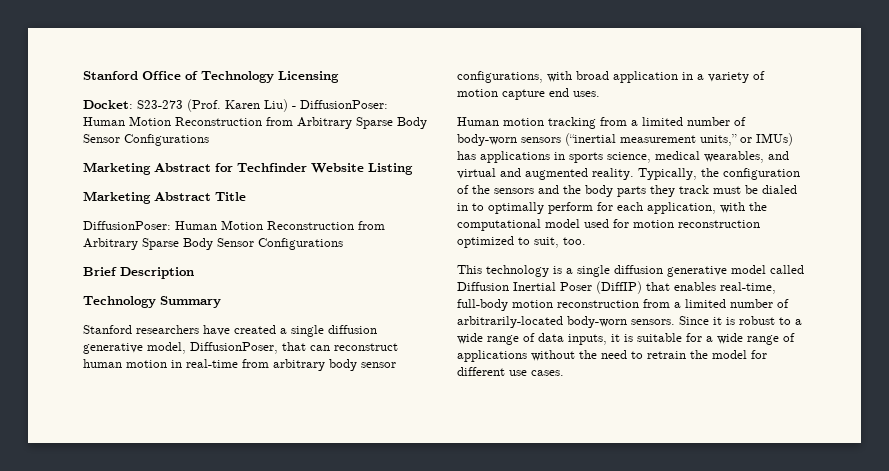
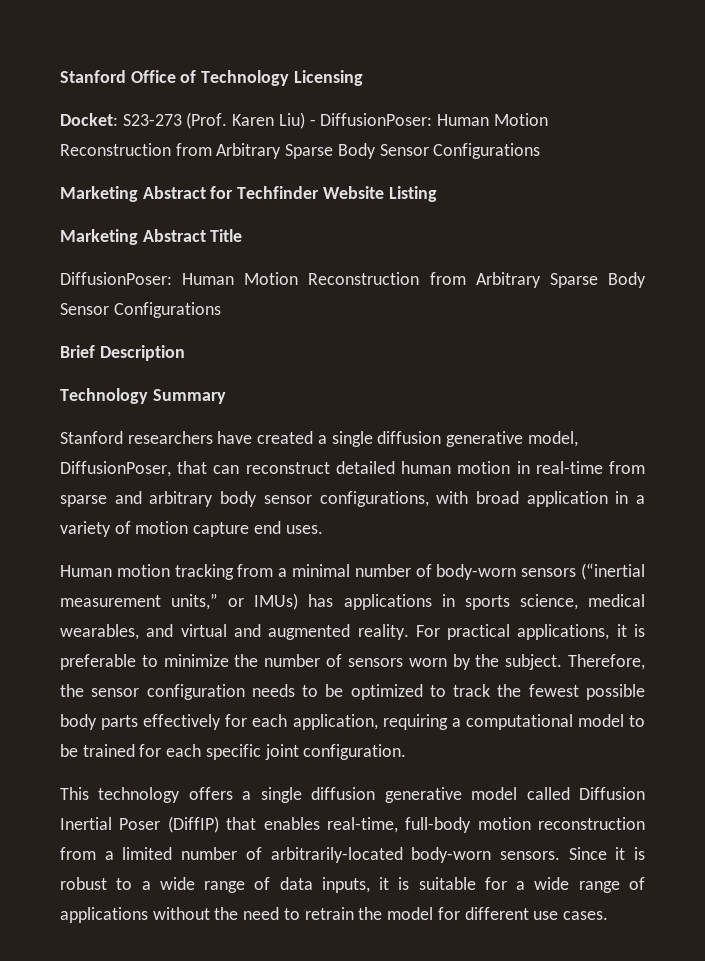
- Stanford researchers have created a single diffusion generative model, DiffusionPoser, that can reconstruct human motion in real-time from arbitrary body sensor configurations, with broad application in a variety of motion capture end uses.
+ Stanford researchers have created a single diffusion generative model, DiffusionPoser, that can reconstruct detailed human motion in real-time from sparse and arbitrary body sensor configurations, with broad application in a variety of motion capture end uses.
- Human motion tracking from a limited number of body-worn sensors (“inertial measurement units,” or IMUs) has applications in sports science, medical wearables, and virtual and augmented reality.
+ Human motion tracking from a minimal number of body-worn sensors (“inertial measurement units,” or IMUs) has applications in sports science, medical wearables, and virtual and augmented reality.
- Typically, the configuration of the sensors and the body parts they track must be dialed in to optimally perform for each application, with the computational model used for motion reconstruction optimized to suit, too.
+ For practical applications, it is preferable to minimize the number of sensors worn by the subject. Therefore, the sensor configuration needs to be optimized to track the fewest possible body parts effectively for each application, requiring a computational model to be trained for each specific joint configuration.
- This technology is a single diffusion generative model called Diffusion Inertial Poser (DiffIP) that enables real-time, full-body motion reconstruction from a limited number of arbitrarily-located body-worn sensors.
+ This technology offers a single diffusion generative model called Diffusion Inertial Poser (DiffIP) that enables real-time, full-body motion reconstruction from a limited number of arbitrarily-located body-worn sensors.

